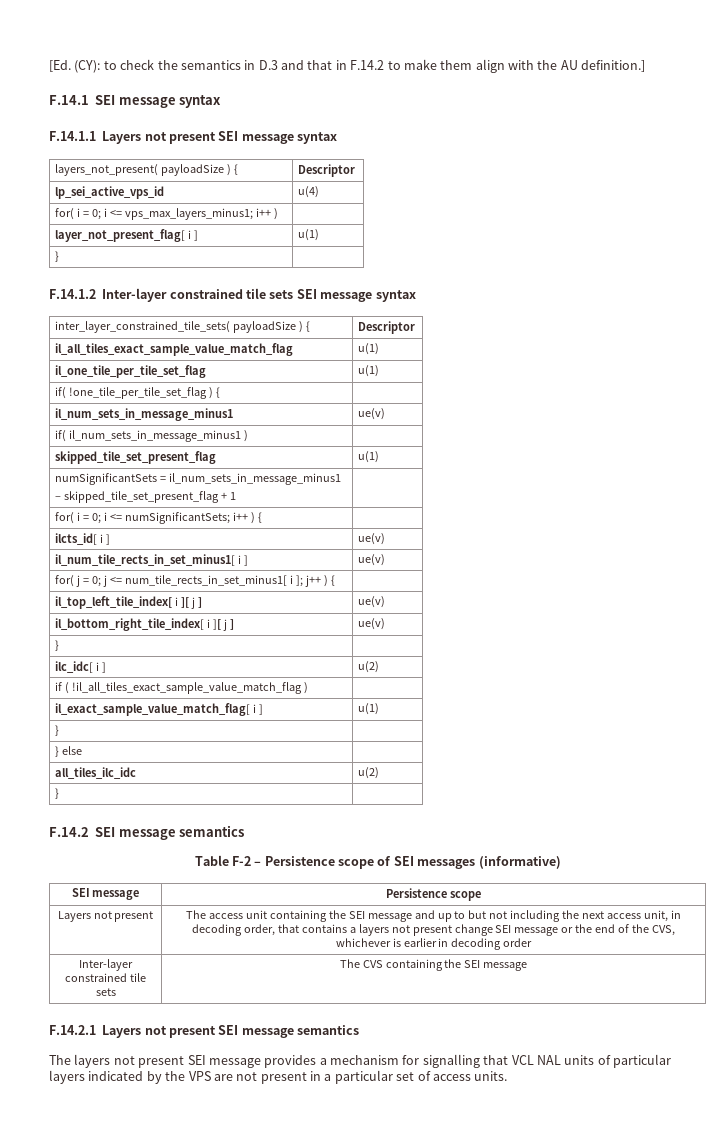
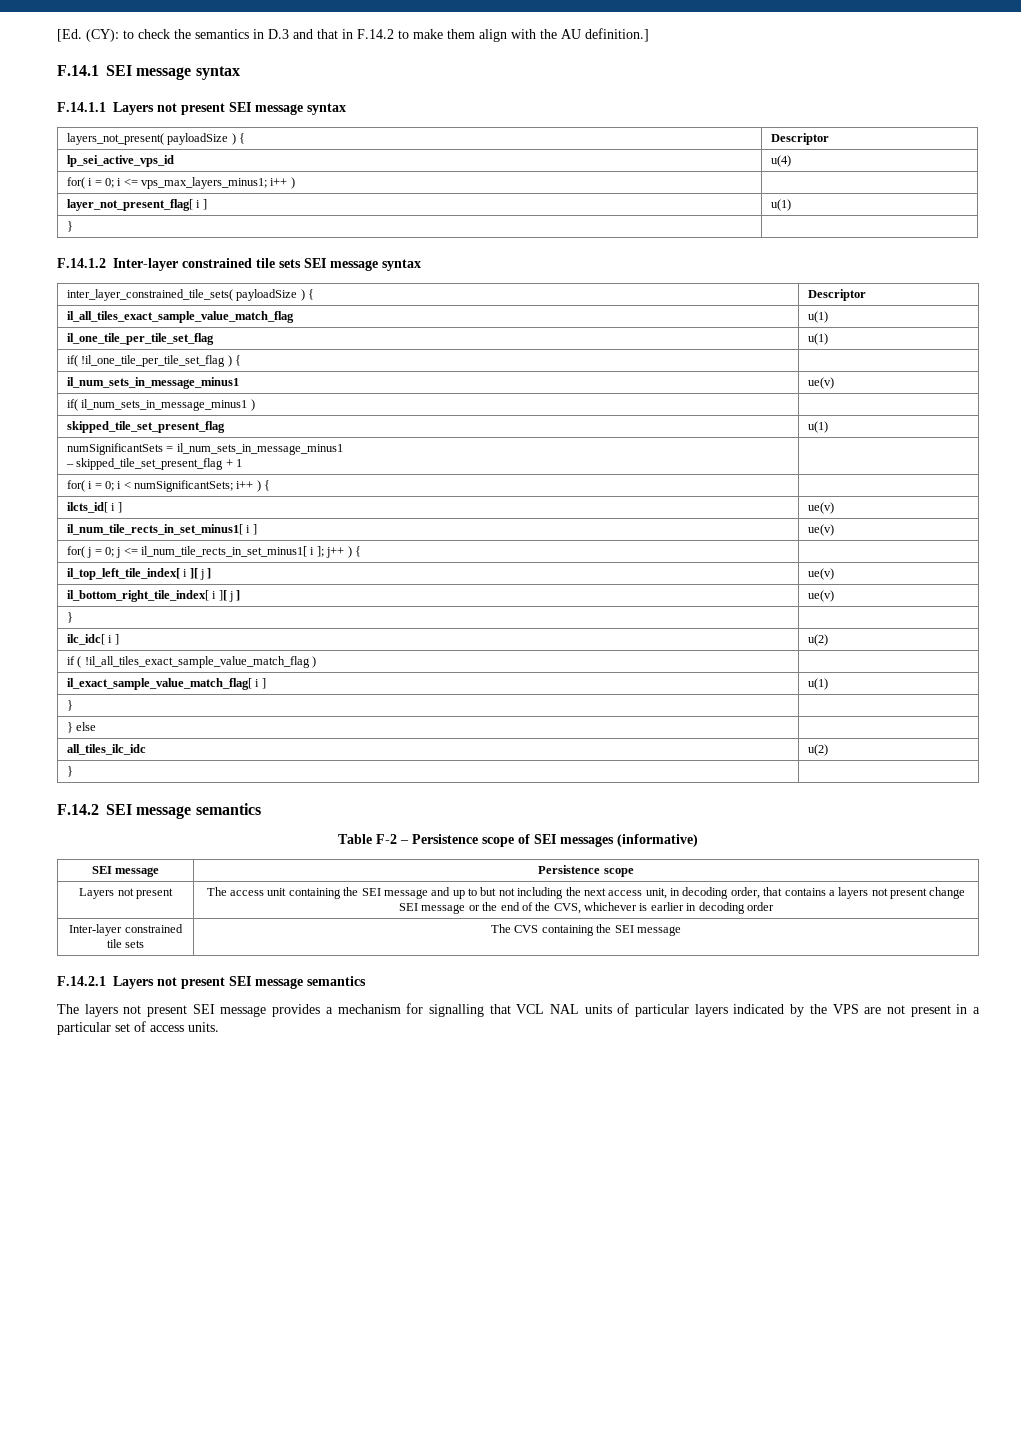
- if( !one_tile_per_tile_set_flag ) { |
+ if( !il_one_tile_per_tile_set_flag ) { |
- for( i = 0; i <= numSignificantSets; i++ ) { |
+ for( i = 0; i < numSignificantSets; i++ ) { |
- for( j = 0; j <= num_tile_rects_in_set_minus1[ i ]; j++ ) { |
+ for( j = 0; j <= il_num_tile_rects_in_set_minus1[ i ]; j++ ) { |

